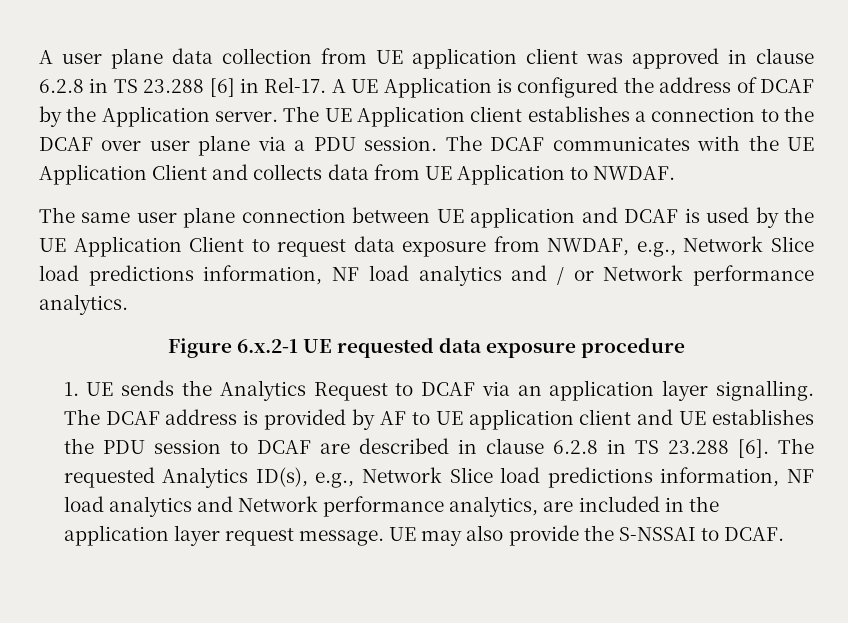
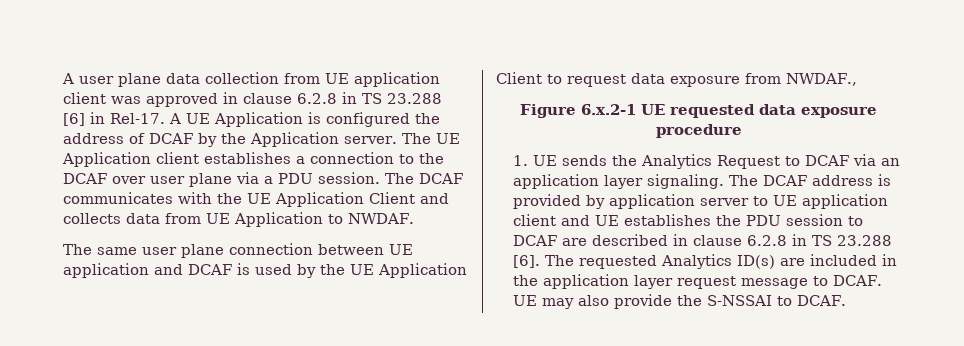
- The same user plane connection between UE application and DCAF is used by the UE Application Client to request data exposure from NWDAF, e.g., Network Slice load predictions information, NF load analytics and / or Network performance analytics.
+ The same user plane connection between UE application and DCAF is used by the UE Application Client to request data exposure from NWDAF.,
- 1. UE sends the Analytics Request to DCAF via an application layer signalling.
+ 1. UE sends the Analytics Request to DCAF via an application layer signaling.
- The DCAF address is provided by AF to UE application client and UE establishes the PDU session to DCAF are described in clause 6.2.8 in TS 23.288 [6].
+ The DCAF address is provided by application server to UE application client and UE establishes the PDU session to DCAF are described in clause 6.2.8 in TS 23.288 [6].
- The requested Analytics ID(s), e.g., Network Slice load predictions information, NF load analytics and Network performance analytics, are included in the application layer request message.
+ The requested Analytics ID(s) are included in the application layer request message to DCAF.

